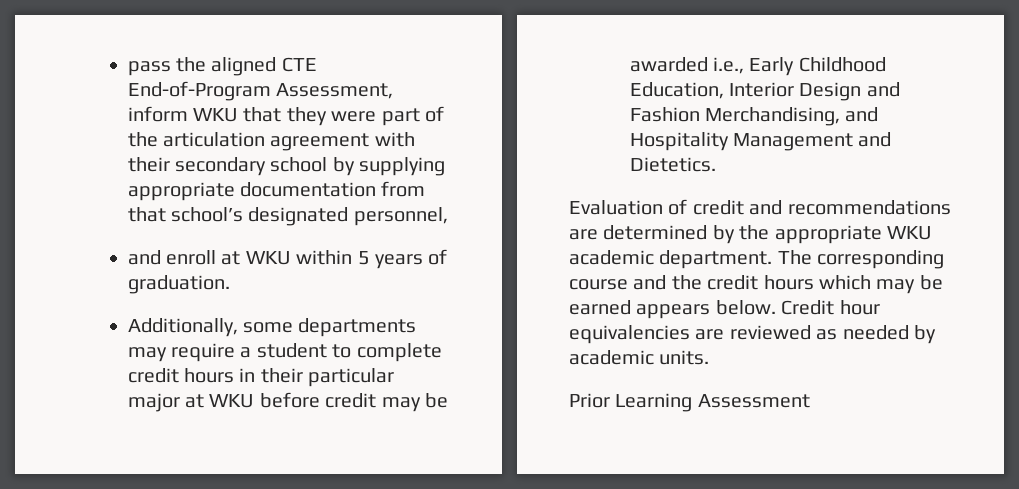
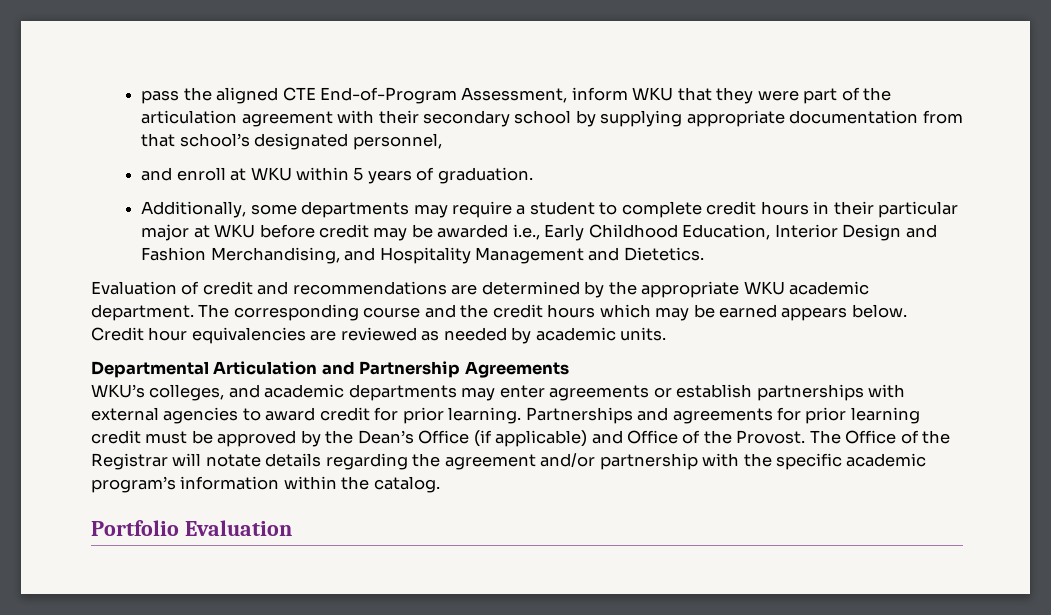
- Prior Learning Assessment
+ Departmental Articulation and Partnership Agreements
+ WKU’s colleges, and academic departments may enter agreements or establish partnerships with external agencies to award credit for prior learning. Partnerships and agreements for prior learning credit must be approved by the Dean’s Office (if applicable) and Office of the Provost. The Office of the Registrar will notate details regarding the agreement and/or partnership with the specific academic program’s information within the catalog.
+ Portfolio Evaluation

